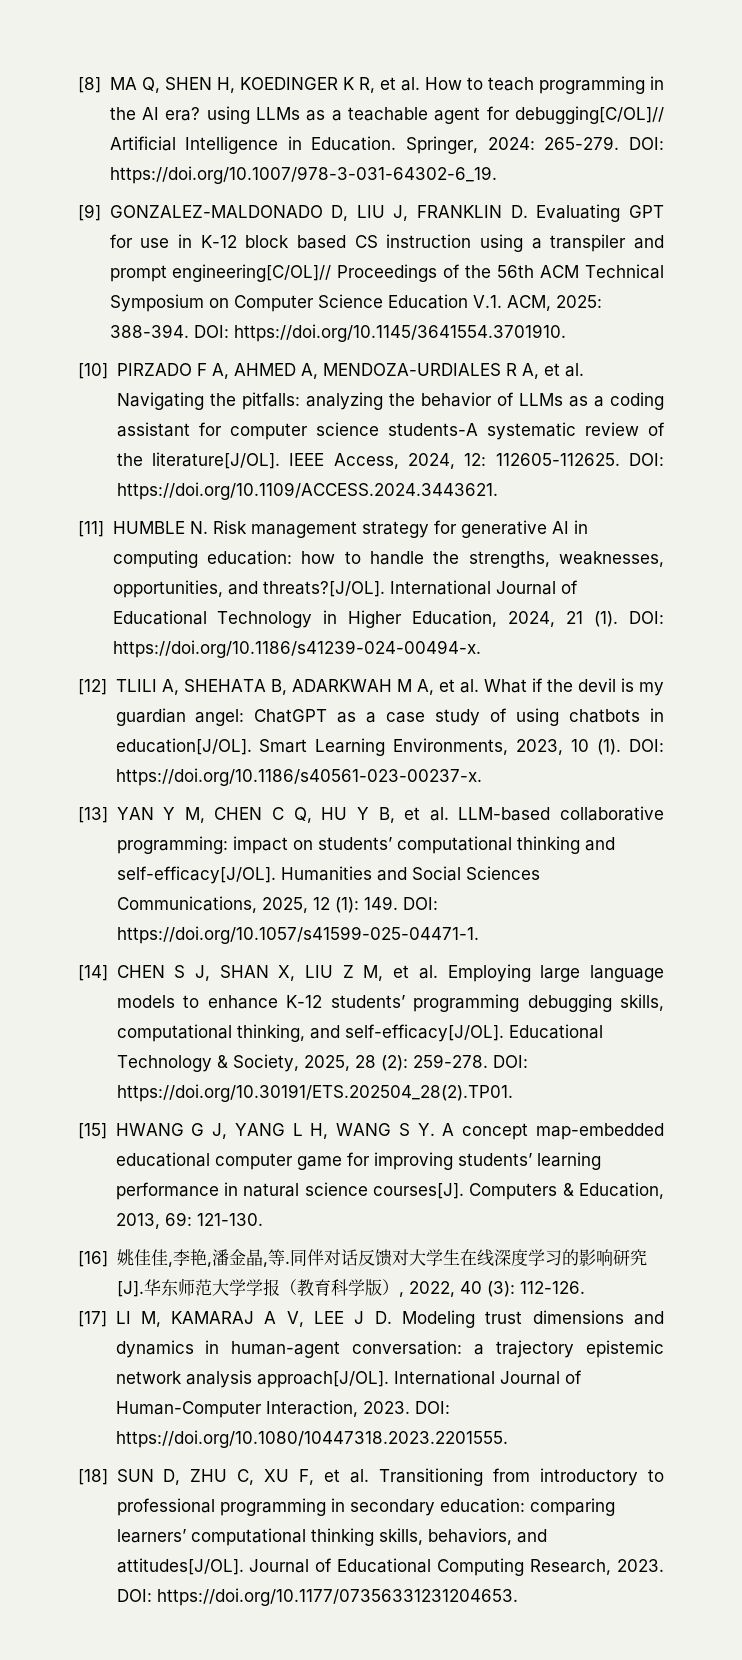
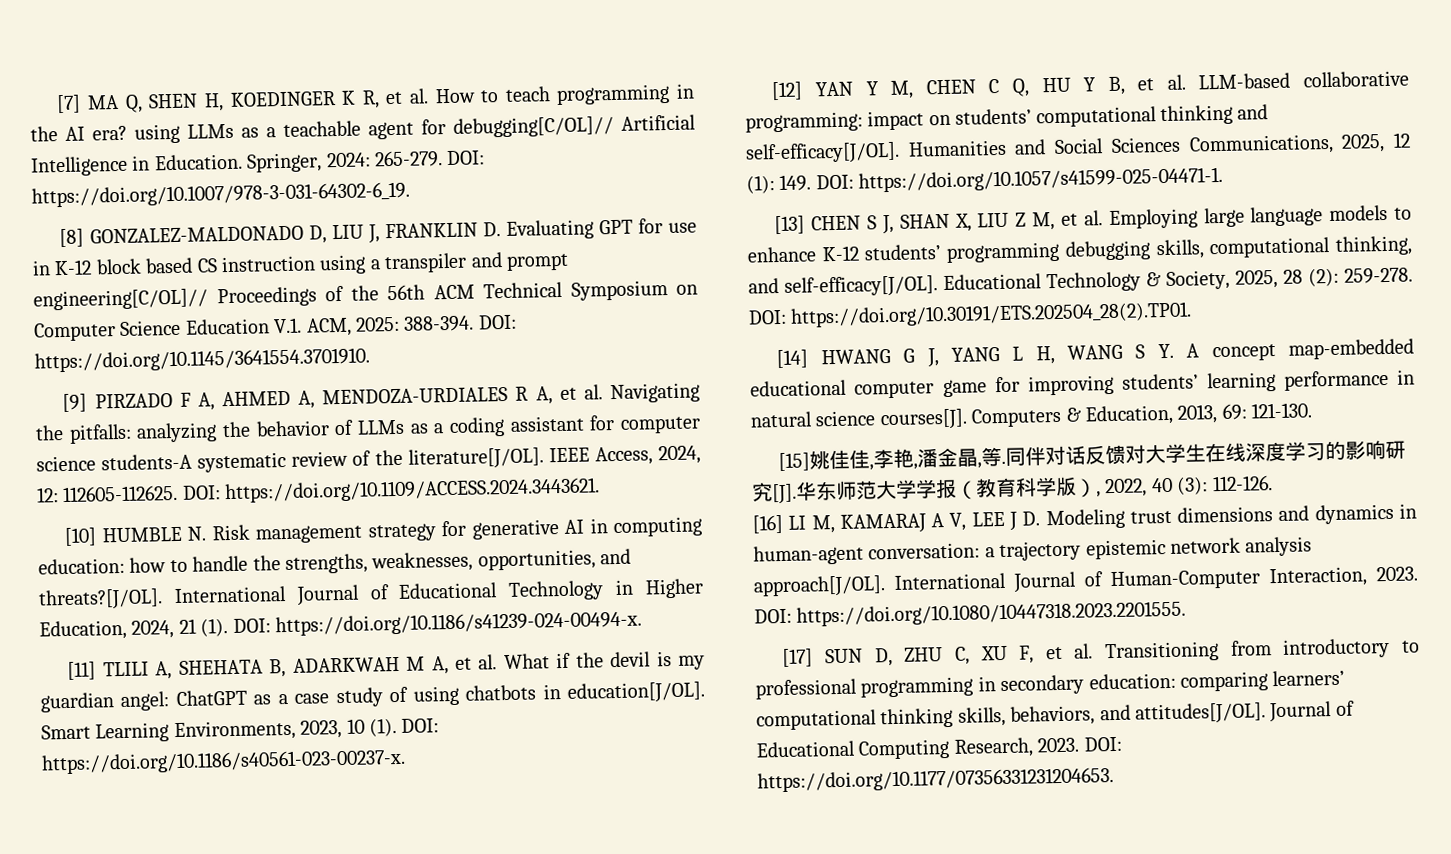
- [8] MA Q, SHEN H, KOEDINGER K R, et al. How to teach programming in the AI era? using LLMs as a teachable agent for debugging[C/OL]// Artificial Intelligence in Education.
+ [7] MA Q, SHEN H, KOEDINGER K R, et al. How to teach programming in the AI era? using LLMs as a teachable agent for debugging[C/OL]// Artificial Intelligence in Education.
- [9] GONZALEZ-MALDONADO D, LIU J, FRANKLIN D. Evaluating GPT for use in K-12 block based CS instruction using a transpiler and prompt engineering[C/OL]// Proceedings of the 56th ACM Technical Symposium on Computer Science Education V.1. ACM, 2025: 388-394.
+ [8] GONZALEZ-MALDONADO D, LIU J, FRANKLIN D. Evaluating GPT for use in K-12 block based CS instruction using a transpiler and prompt engineering[C/OL]// Proceedings of the 56th ACM Technical Symposium on Computer Science Education V.1. ACM, 2025: 388-394.
- [10] PIRZADO F A, AHMED A, MENDOZA-URDIALES R A, et al. Navigating the pitfalls: analyzing the behavior of LLMs as a coding assistant for computer science students-A systematic review of the literature[J/OL].
+ [9] PIRZADO F A, AHMED A, MENDOZA-URDIALES R A, et al. Navigating the pitfalls: analyzing the behavior of LLMs as a coding assistant for computer science students-A systematic review of the literature[J/OL].
- [11] HUMBLE N. Risk management strategy for generative AI in computing education: how to handle the strengths, weaknesses, opportunities, and threats?[J/OL].
+ [10] HUMBLE N. Risk management strategy for generative AI in computing education: how to handle the strengths, weaknesses, opportunities, and threats?[J/OL].
- [12] TLILI A, SHEHATA B, ADARKWAH M A, et al. What if the devil is my guardian angel: ChatGPT as a case study of using chatbots in education[J/OL].
+ [11] TLILI A, SHEHATA B, ADARKWAH M A, et al. What if the devil is my guardian angel: ChatGPT as a case study of using chatbots in education[J/OL].
- [13] YAN Y M, CHEN C Q, HU Y B, et al. LLM-based collaborative programming: impact on students’ computational thinking and self-efficacy[J/OL].
+ [12] YAN Y M, CHEN C Q, HU Y B, et al. LLM-based collaborative programming: impact on students’ computational thinking and self-efficacy[J/OL].
- [14] CHEN S J, SHAN X, LIU Z M, et al. Employing large language models to enhance K-12 students’ programming debugging skills, computational thinking, and self-efficacy[J/OL].
+ [13] CHEN S J, SHAN X, LIU Z M, et al. Employing large language models to enhance K-12 students’ programming debugging skills, computational thinking, and self-efficacy[J/OL].
- [15] HWANG G J, YANG L H, WANG S Y. A concept map-embedded educational computer game for improving students’ learning performance in natural science courses[J].
+ [14] HWANG G J, YANG L H, WANG S Y. A concept map-embedded educational computer game for improving students’ learning performance in natural science courses[J].
- [16]姚佳佳,李艳,潘金晶,等.
+ [15]姚佳佳,李艳,潘金晶,等.
- [17] LI M, KAMARAJ A V, LEE J D. Modeling trust dimensions and dynamics in human-agent conversation: a trajectory epistemic network analysis approach[J/OL].
+ [16] LI M, KAMARAJ A V, LEE J D. Modeling trust dimensions and dynamics in human-agent conversation: a trajectory epistemic network analysis approach[J/OL].
- [18] SUN D, ZHU C, XU F, et al. Transitioning from introductory to professional programming in secondary education: comparing learners’ computational thinking skills, behaviors, and attitudes[J/OL].
+ [17] SUN D, ZHU C, XU F, et al. Transitioning from introductory to professional programming in secondary education: comparing learners’ computational thinking skills, behaviors, and attitudes[J/OL].

